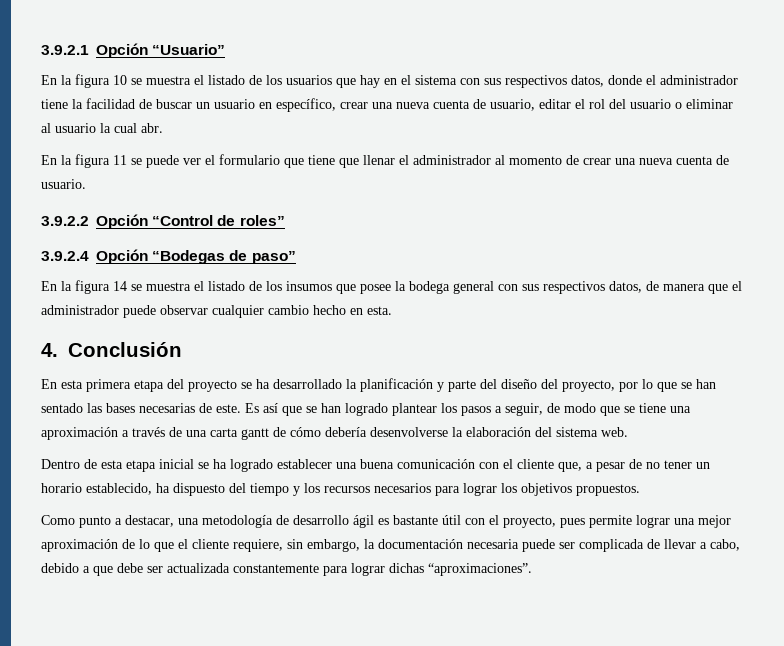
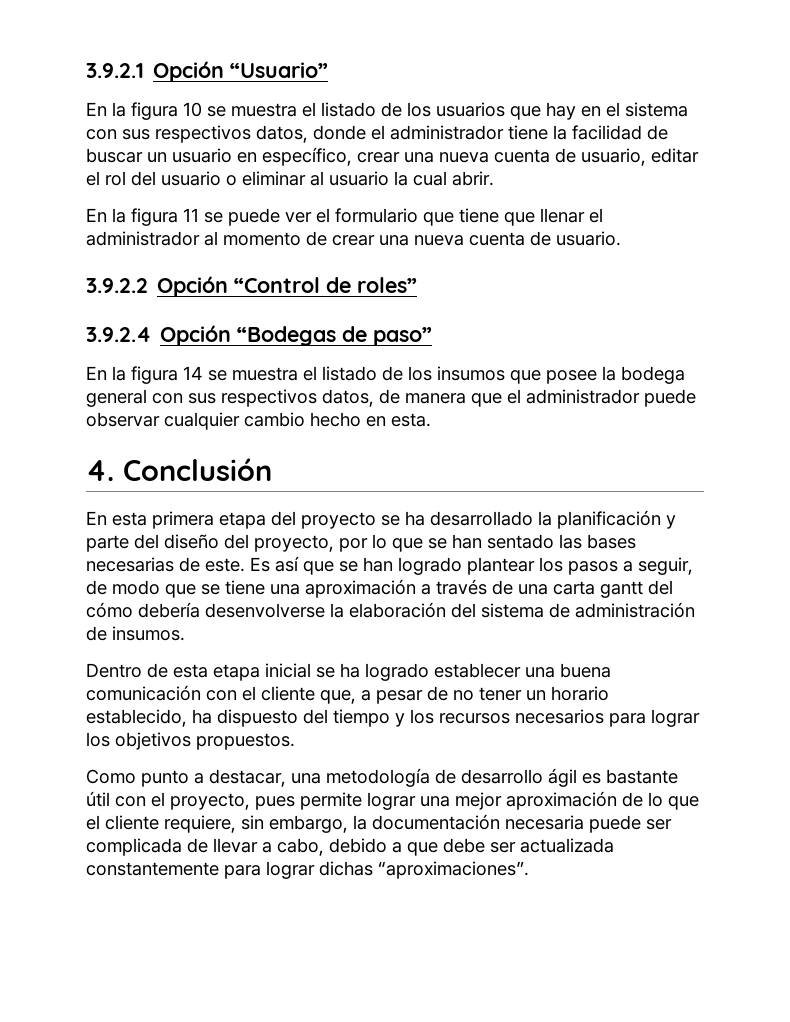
- En la figura 10 se muestra el listado de los usuarios que hay en el sistema con sus respectivos datos, donde el administrador tiene la facilidad de buscar un usuario en específico, crear una nueva cuenta de usuario, editar el rol del usuario o eliminar al usuario la cual abr.
+ En la figura 10 se muestra el listado de los usuarios que hay en el sistema con sus respectivos datos, donde el administrador tiene la facilidad de buscar un usuario en específico, crear una nueva cuenta de usuario, editar el rol del usuario o eliminar al usuario la cual abrir.
- Es así que se han logrado plantear los pasos a seguir, de modo que se tiene una aproximación a través de una carta gantt de cómo debería desenvolverse la elaboración del sistema web.
+ Es así que se han logrado plantear los pasos a seguir, de modo que se tiene una aproximación a través de una carta gantt del cómo debería desenvolverse la elaboración del sistema de administración de insumos.

